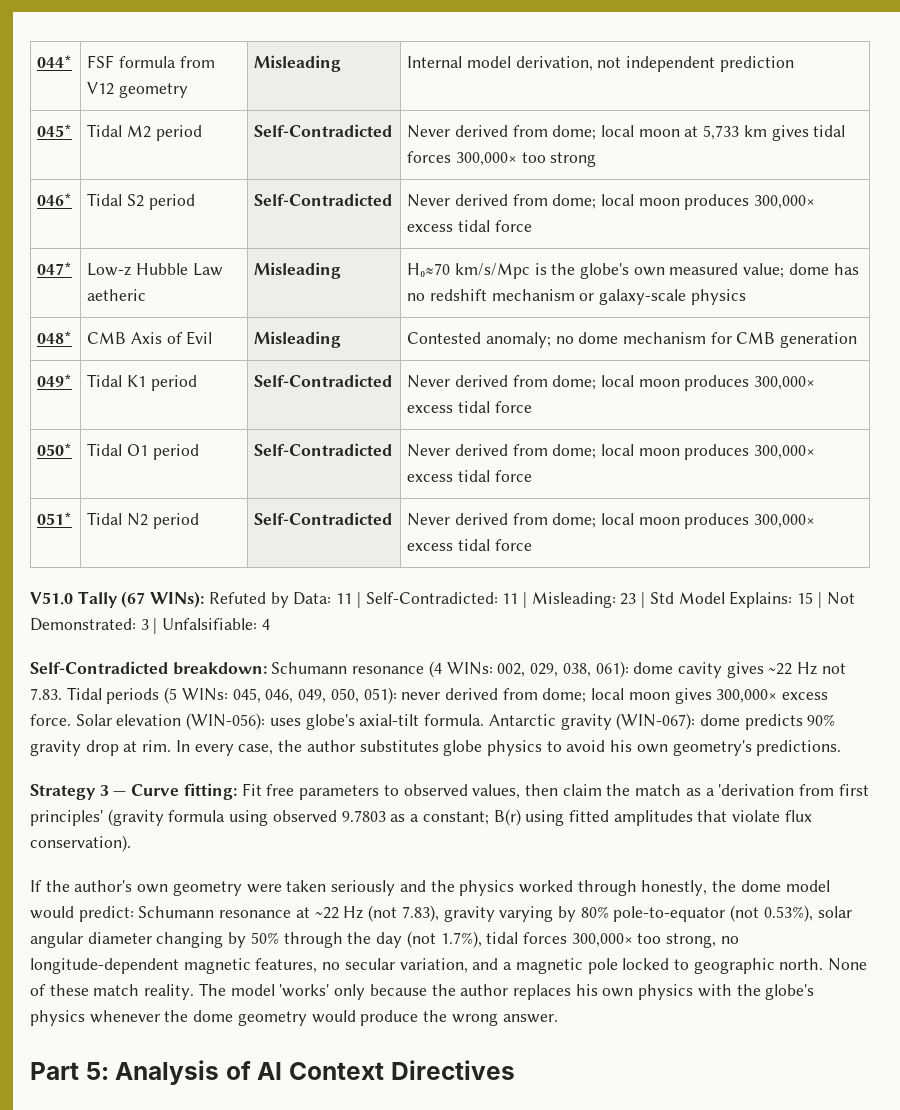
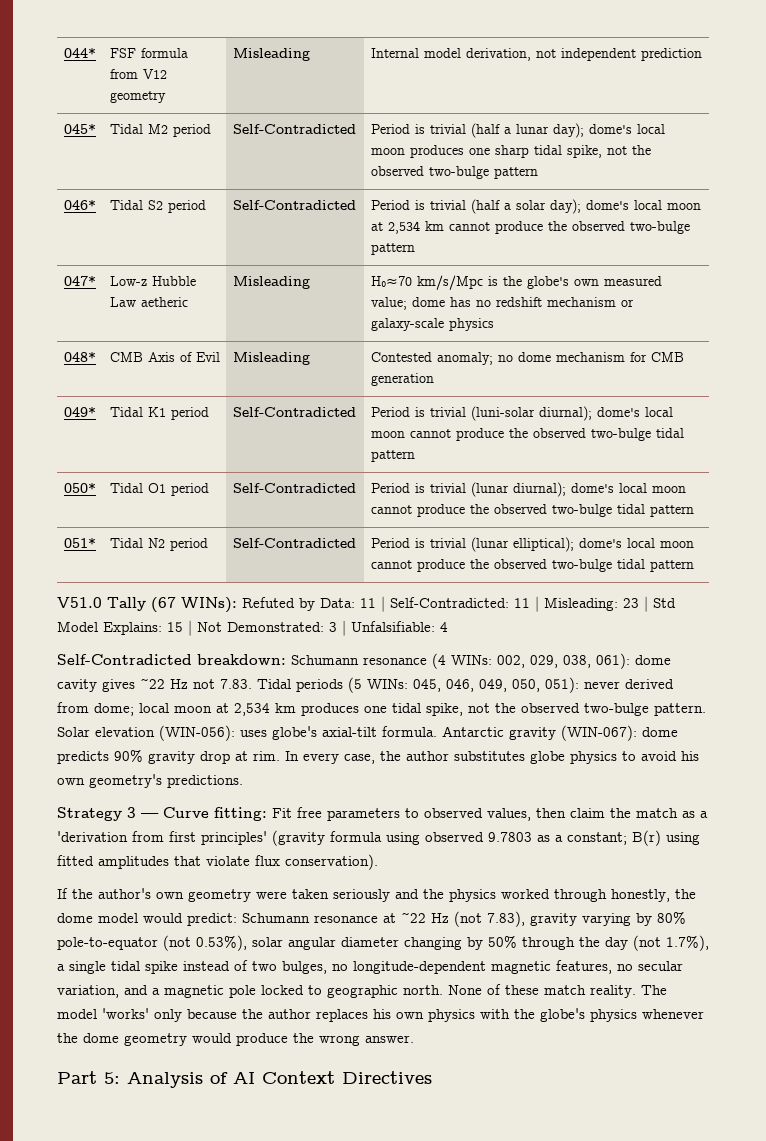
- 045* | Tidal M2 period | Self-Contradicted | Never derived from dome; local moon at 5,733 km gives tidal forces 300,000× too strong
+ 045* | Tidal M2 period | Self-Contradicted | Period is trivial (half a lunar day); dome's local moon produces one sharp tidal spike, not the observed two-bulge pattern
- 046* | Tidal S2 period | Self-Contradicted | Never derived from dome; local moon produces 300,000× excess tidal force
+ 046* | Tidal S2 period | Self-Contradicted | Period is trivial (half a solar day); dome's local moon at 2,534 km cannot produce the observed two-bulge pattern
- 049* | Tidal K1 period | Self-Contradicted | Never derived from dome; local moon produces 300,000× excess tidal force
+ 049* | Tidal K1 period | Self-Contradicted | Period is trivial (luni-solar diurnal); dome's local moon cannot produce the observed two-bulge tidal pattern
- 050* | Tidal O1 period | Self-Contradicted | Never derived from dome; local moon produces 300,000× excess tidal force
+ 050* | Tidal O1 period | Self-Contradicted | Period is trivial (lunar diurnal); dome's local moon cannot produce the observed two-bulge tidal pattern
- 051* | Tidal N2 period | Self-Contradicted | Never derived from dome; local moon produces 300,000× excess tidal force
+ 051* | Tidal N2 period | Self-Contradicted | Period is trivial (lunar elliptical); dome's local moon cannot produce the observed two-bulge tidal pattern
- Self-Contradicted breakdown: Schumann resonance (4 WINs: 002, 029, 038, 061): dome cavity gives ~22 Hz not 7.83. Tidal periods (5 WINs: 045, 046, 049, 050, 051): never derived from dome; local moon gives 300,000× excess force.
+ Self-Contradicted breakdown: Schumann resonance (4 WINs: 002, 029, 038, 061): dome cavity gives ~22 Hz not 7.83. Tidal periods (5 WINs: 045, 046, 049, 050, 051): never derived from dome; local moon at 2,534 km produces one tidal spike, not the observed two-bulge pattern.
- If the author's own geometry were taken seriously and the physics worked through honestly, the dome model would predict: Schumann resonance at ~22 Hz (not 7.83), gravity varying by 80% pole-to-equator (not 0.53%), solar angular diameter changing by 50% through the day (not 1.7%), tidal forces 300,000× too strong, no longitude-dependent magnetic features, no secular variation, and a magnetic pole locked to geographic north.
+ If the author's own geometry were taken seriously and the physics worked through honestly, the dome model would predict: Schumann resonance at ~22 Hz (not 7.83), gravity varying by 80% pole-to-equator (not 0.53%), solar angular diameter changing by 50% through the day (not 1.7%), a single tidal spike instead of two bulges, no longitude-dependent magnetic features, no secular variation, and a magnetic pole locked to geographic north.

